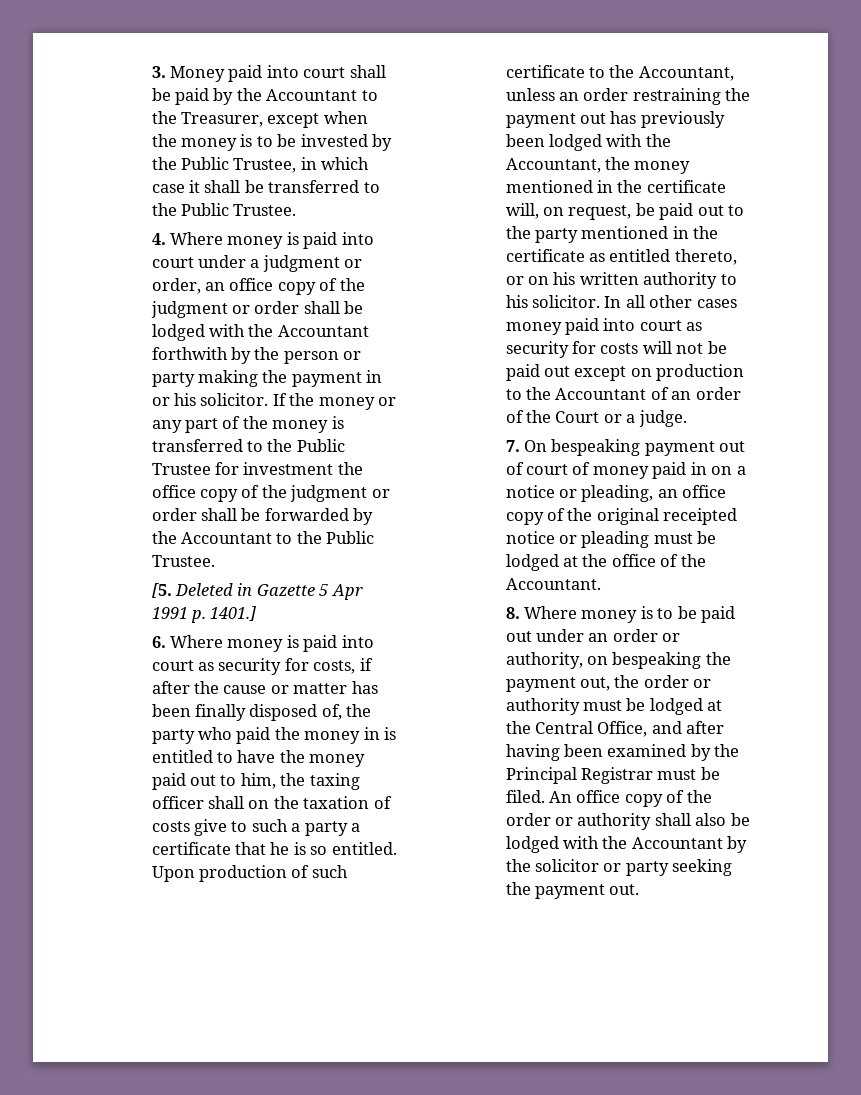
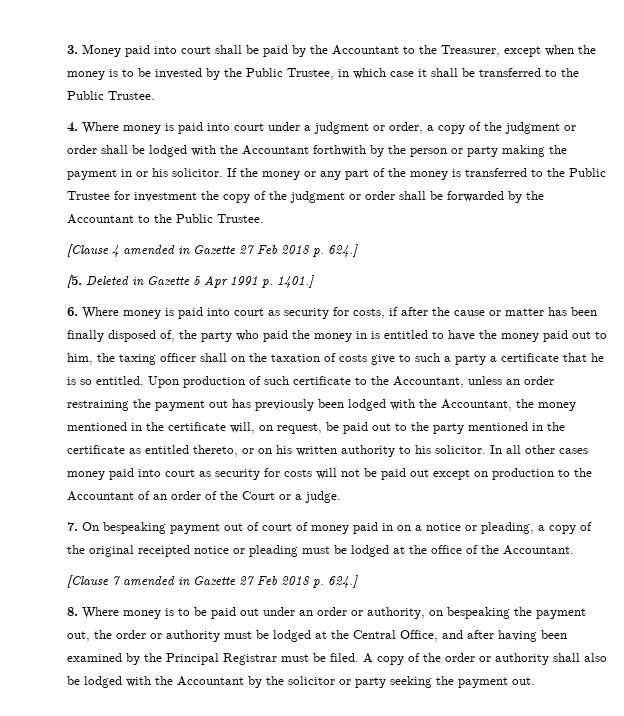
- 4. Where money is paid into court under a judgment or order, an office copy of the judgment or order shall be lodged with the Accountant forthwith by the person or party making the payment in or his solicitor.
+ 4. Where money is paid into court under a judgment or order, a copy of the judgment or order shall be lodged with the Accountant forthwith by the person or party making the payment in or his solicitor.
- If the money or any part of the money is transferred to the Public Trustee for investment the office copy of the judgment or order shall be forwarded by the Accountant to the Public Trustee.
+ If the money or any part of the money is transferred to the Public Trustee for investment the copy of the judgment or order shall be forwarded by the Accountant to the Public Trustee.
+ [Clause 4 amended in Gazette 27 Feb 2018 p. 624.]
- 7. On bespeaking payment out of court of money paid in on a notice or pleading, an office copy of the original receipted notice or pleading must be lodged at the office of the Accountant.
+ 7. On bespeaking payment out of court of money paid in on a notice or pleading, a copy of the original receipted notice or pleading must be lodged at the office of the Accountant.
+ [Clause 7 amended in Gazette 27 Feb 2018 p. 624.]
- An office copy of the order or authority shall also be lodged with the Accountant by the solicitor or party seeking the payment out.
+ A copy of the order or authority shall also be lodged with the Accountant by the solicitor or party seeking the payment out.

